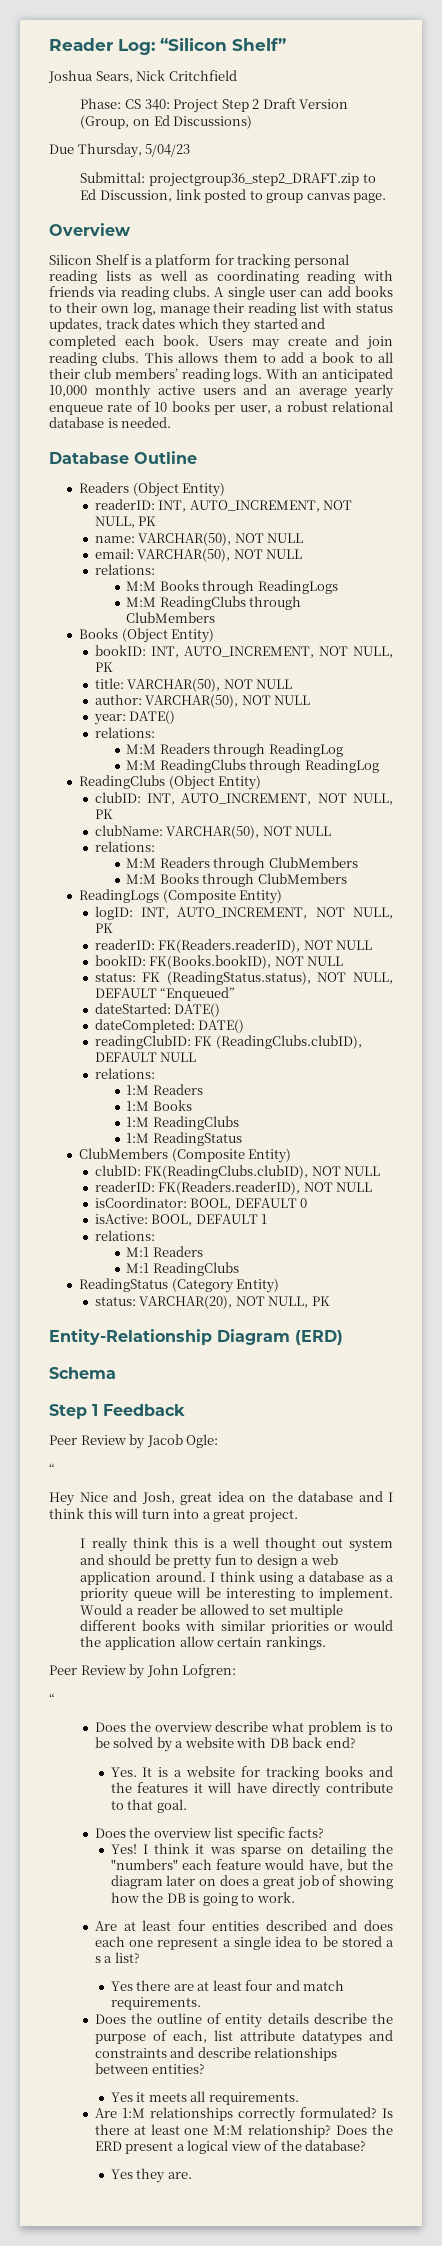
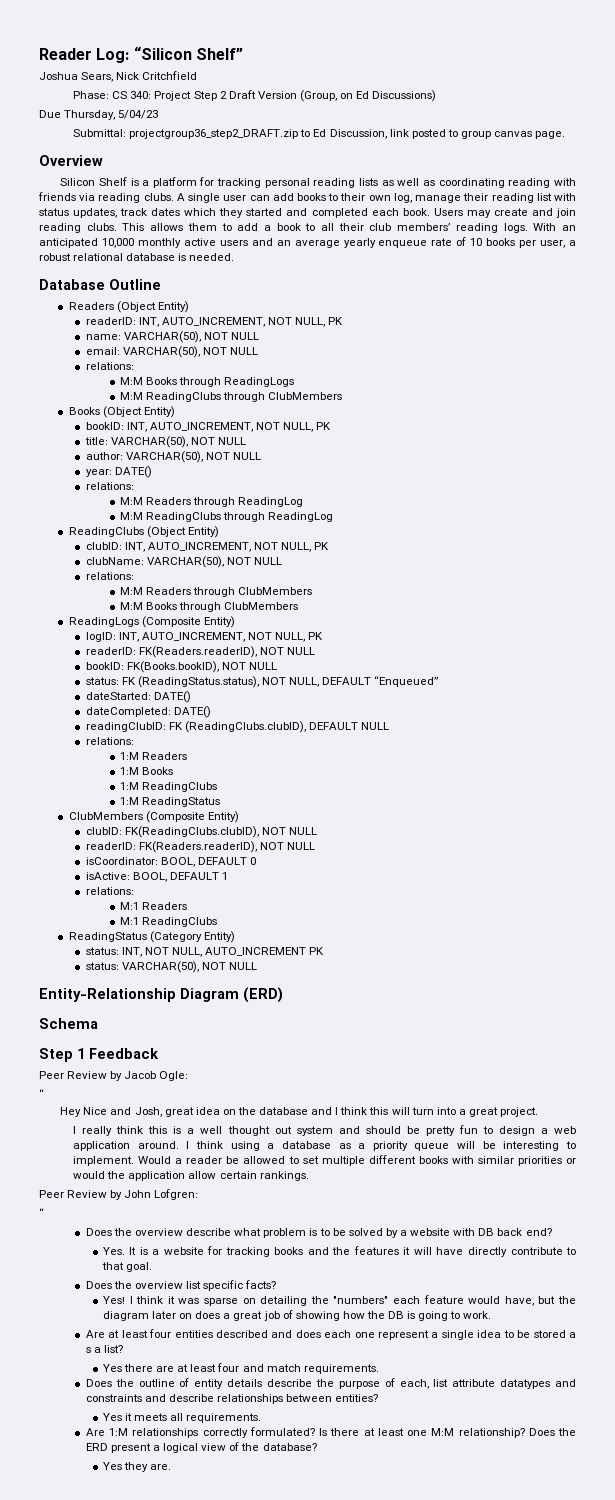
- status: VARCHAR(20), NOT NULL, PK
+ status: INT, NOT NULL, AUTO_INCREMENT PK
+ status: VARCHAR(50), NOT NULL

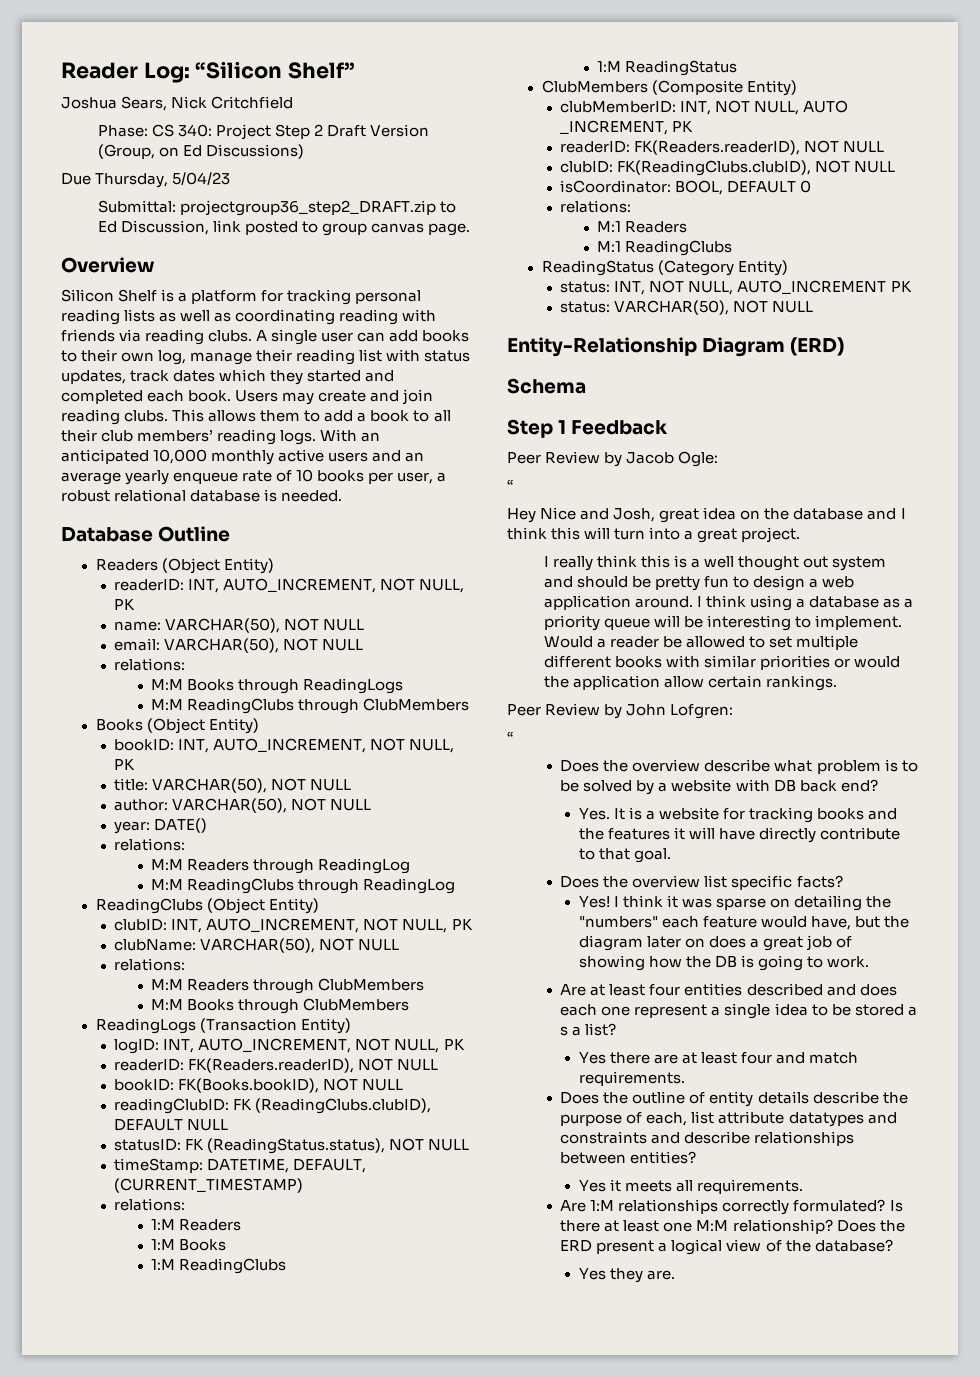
- ReadingLogs (Composite Entity)
+ ReadingLogs (Transaction Entity)
- status: FK (ReadingStatus.status), NOT NULL, DEFAULT “Enqueued”
- dateStarted: DATE()
- dateCompleted: DATE()
+ statusID: FK (ReadingStatus.status), NOT NULL
+ timeStamp: DATETIME, DEFAULT, (CURRENT_TIMESTAMP)
+ clubMemberID: INT, NOT NULL, AUTO _INCREMENT, PK
+ readerID: FK(Readers.readerID), NOT NULL
  clubID: FK(ReadingClubs.clubID), NOT NULL
- readerID: FK(Readers.readerID), NOT NULL
- isActive: BOOL, DEFAULT 1

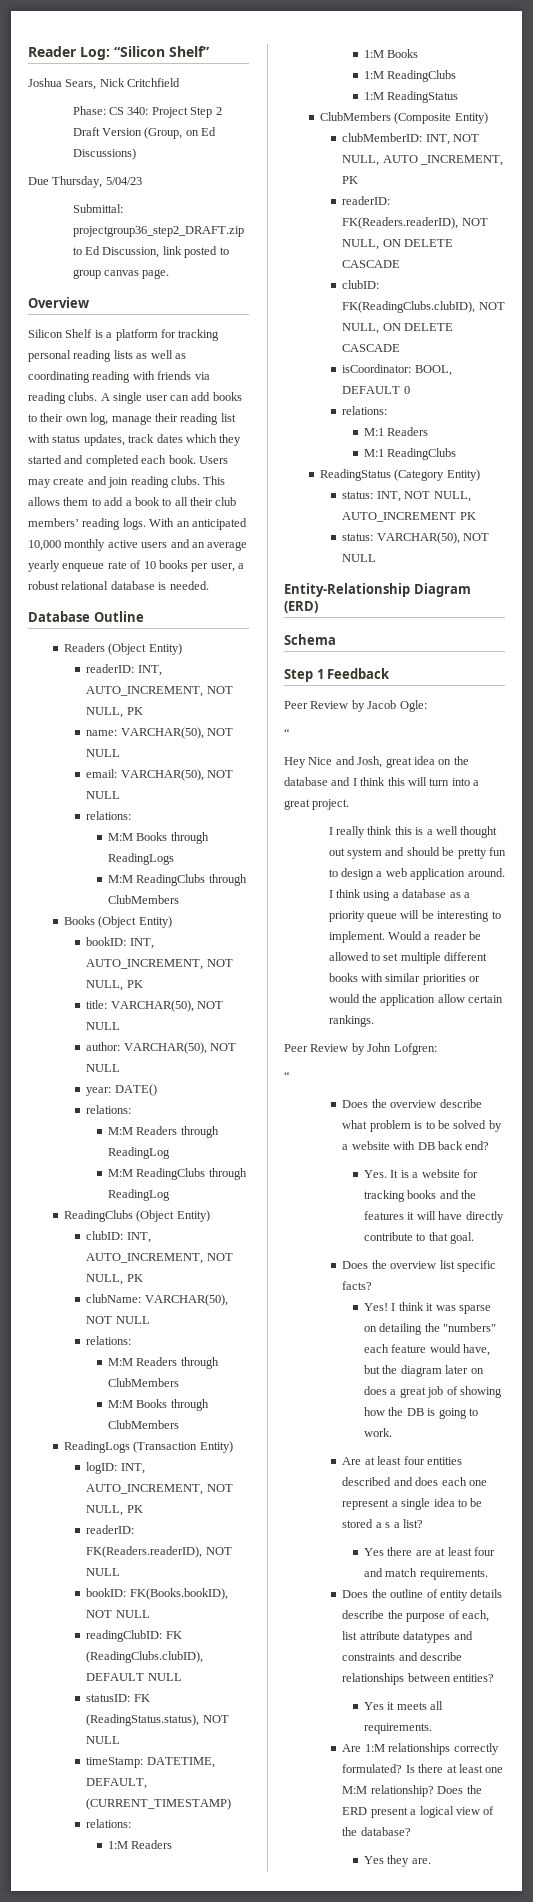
  clubMemberID: INT, NOT NULL, AUTO _INCREMENT, PK
- readerID: FK(Readers.readerID), NOT NULL
+ readerID: FK(Readers.readerID), NOT NULL, ON DELETE CASCADE
- clubID: FK(ReadingClubs.clubID), NOT NULL
+ clubID: FK(ReadingClubs.clubID), NOT NULL, ON DELETE CASCADE

